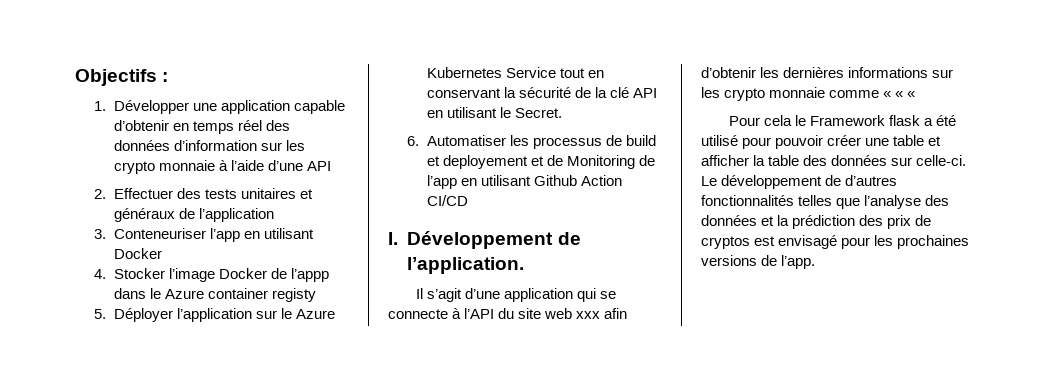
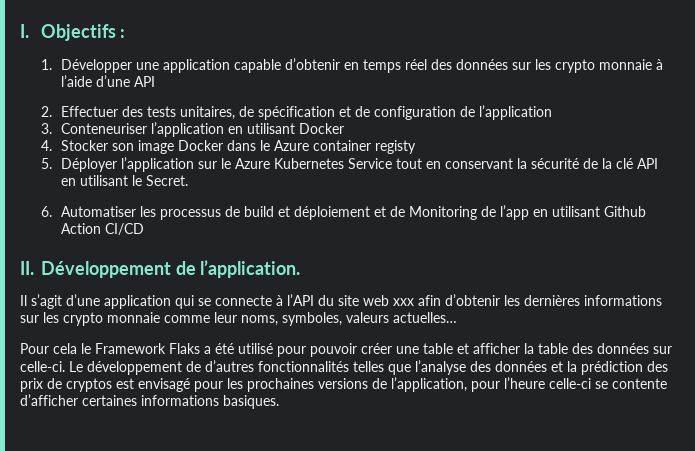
- Objectifs :
+ I. Objectifs :
- 1. Développer une application capable d’obtenir en temps réel des données d’information sur les crypto monnaie à l’aide d’une API
+ 1. Développer une application capable d’obtenir en temps réel des données sur les crypto monnaie à l’aide d’une API
- 2. Effectuer des tests unitaires et généraux de l’application
+ 2. Effectuer des tests unitaires, de spécification et de configuration de l’application
- 3. Conteneuriser l’app en utilisant Docker
+ 3. Conteneuriser l’application en utilisant Docker
- 4. Stocker l’image Docker de l’appp dans le Azure container registy
+ 4. Stocker son image Docker dans le Azure container registy
- 6. Automatiser les processus de build et deployement et de Monitoring de l’app en utilisant Github Action CI/CD
+ 6. Automatiser les processus de build et déploiement et de Monitoring de l’app en utilisant Github Action CI/CD
- I. Développement de l’application.
+ II. Développement de l’application.
- Il s’agit d’une application qui se connecte à l’API du site web xxx afin d’obtenir les dernières informations sur les crypto monnaie comme « « «
+ Il s’agit d’une application qui se connecte à l’API du site web xxx afin d’obtenir les dernières informations sur les crypto monnaie comme leur noms, symboles, valeurs actuelles…
- Pour cela le Framework flask a été utilisé pour pouvoir créer une table et afficher la table des données sur celle-ci.
+ Pour cela le Framework Flaks a été utilisé pour pouvoir créer une table et afficher la table des données sur celle-ci.
- Le développement de d’autres fonctionnalités telles que l’analyse des données et la prédiction des prix de cryptos est envisagé pour les prochaines versions de l’app.
+ Le développement de d’autres fonctionnalités telles que l’analyse des données et la prédiction des prix de cryptos est envisagé pour les prochaines versions de l’application, pour l’heure celle-ci se contente d’afficher certaines informations basiques.

